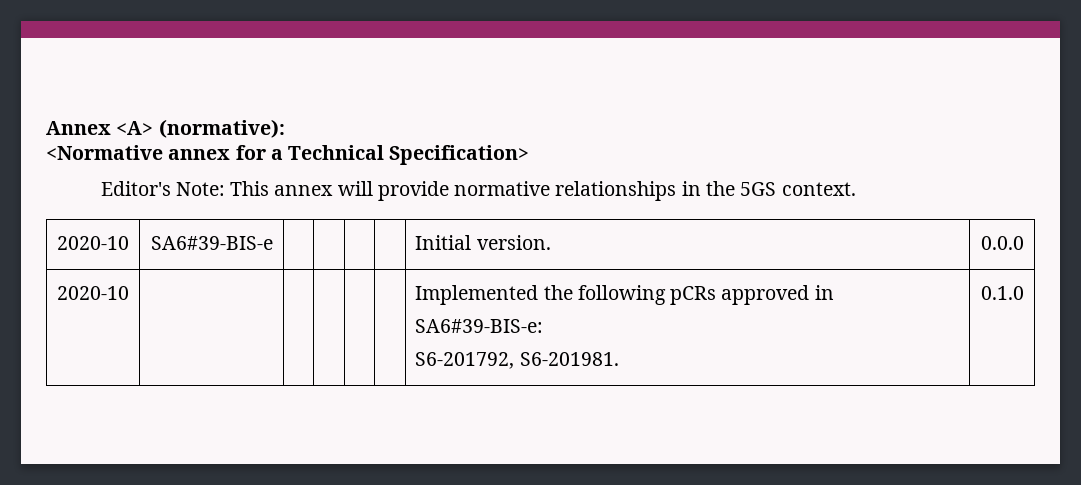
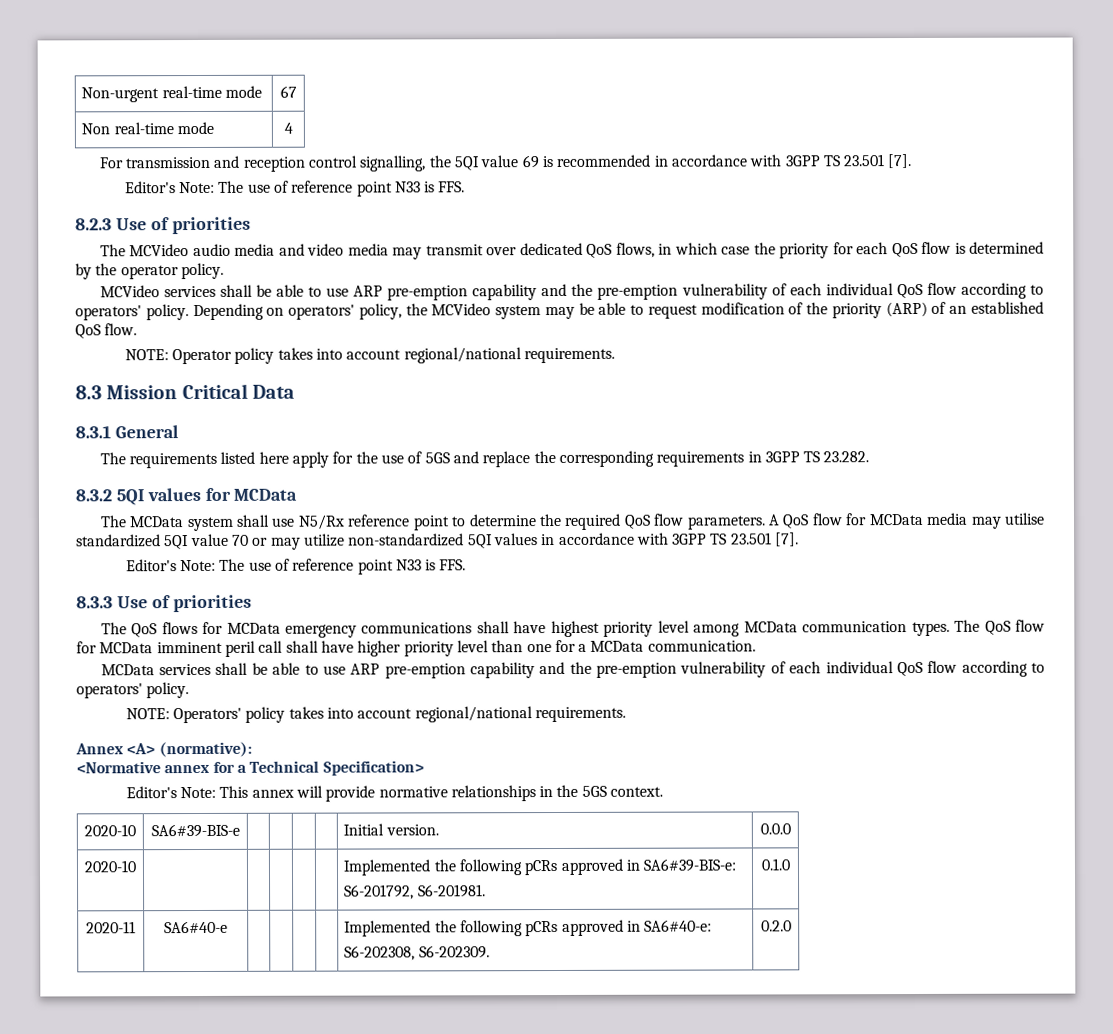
+ Non-urgent real-time mode | 67
+ Non real-time mode | 4
+ For transmission and reception control signalling, the 5QI value 69 is recommended in accordance with 3GPP TS 23.501 [7].
+ Editor's Note: The use of reference point N33 is FFS.
+ 8.2.3 Use of priorities
+ The MCVideo audio media and video media may transmit over dedicated QoS flows, in which case the priority for each QoS flow is determined by the operator policy.
+ MCVideo services shall be able to use ARP pre-emption capability and the pre-emption vulnerability of each individual QoS flow according to operators' policy. Depending on operators' policy, the MCVideo system may be able to request modification of the priority (ARP) of an established QoS flow.
+ NOTE: Operator policy takes into account regional/national requirements.
+ 8.3 Mission Critical Data
+ 8.3.1 General
+ The requirements listed here apply for the use of 5GS and replace the corresponding requirements in 3GPP TS 23.282.
+ 8.3.2 5QI values for MCData
+ The MCData system shall use N5/Rx reference point to determine the required QoS flow parameters. A QoS flow for MCData media may utilise standardized 5QI value 70 or may utilize non-standardized 5QI values in accordance with 3GPP TS 23.501 [7].
+ Editor's Note: The use of reference point N33 is FFS.
+ 8.3.3 Use of priorities
+ The QoS flows for MCData emergency communications shall have highest priority level among MCData communication types. The QoS flow for MCData imminent peril call shall have higher priority level than one for a MCData communication.
+ MCData services shall be able to use ARP pre-emption capability and the pre-emption vulnerability of each individual QoS flow according to operators' policy.
+ NOTE: Operators' policy takes into account regional/national requirements.
+ 2020-11 | SA6#40-e | | | | | Implemented the following pCRs approved in SA6#40-e:
+ S6-202308, S6-202309. | 0.2.0

